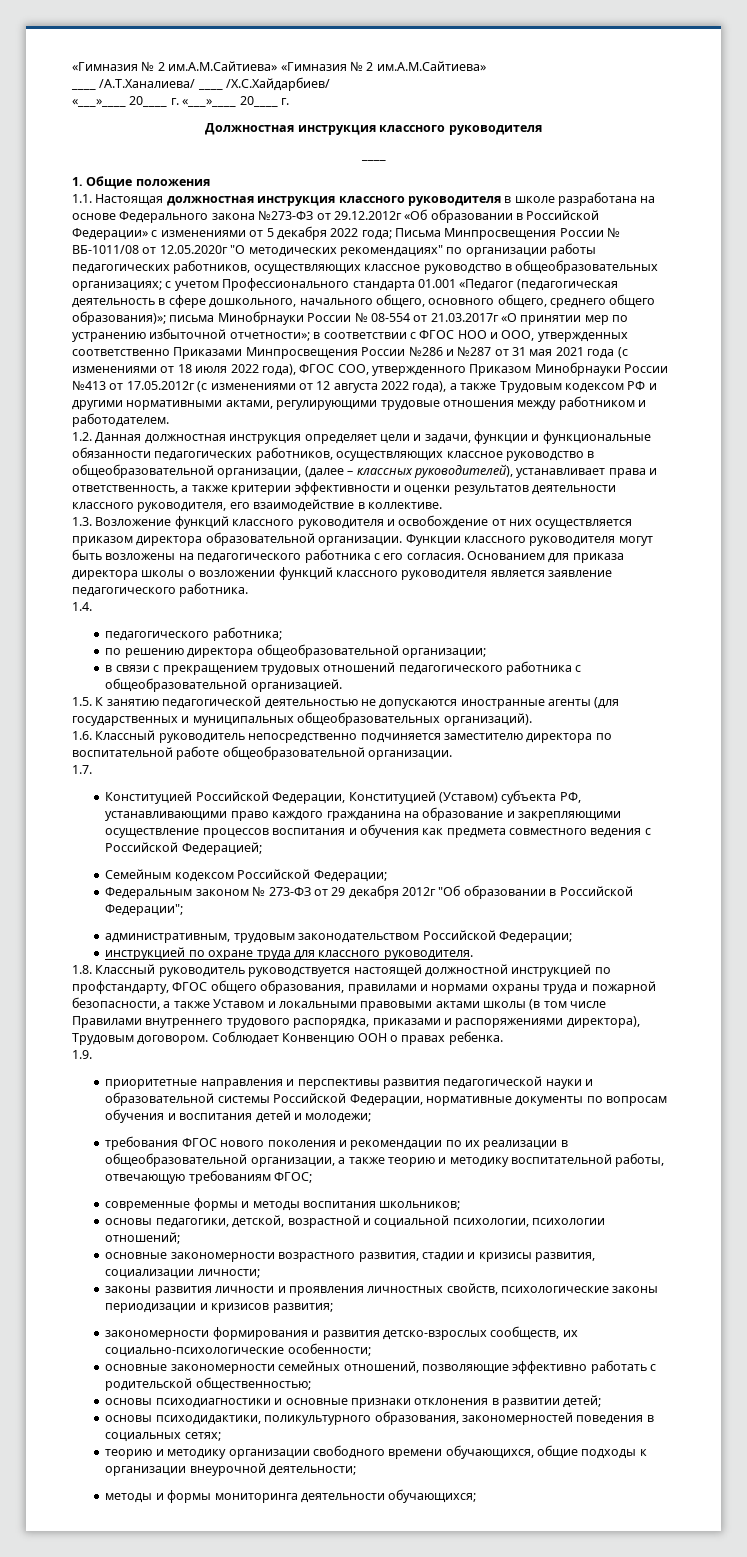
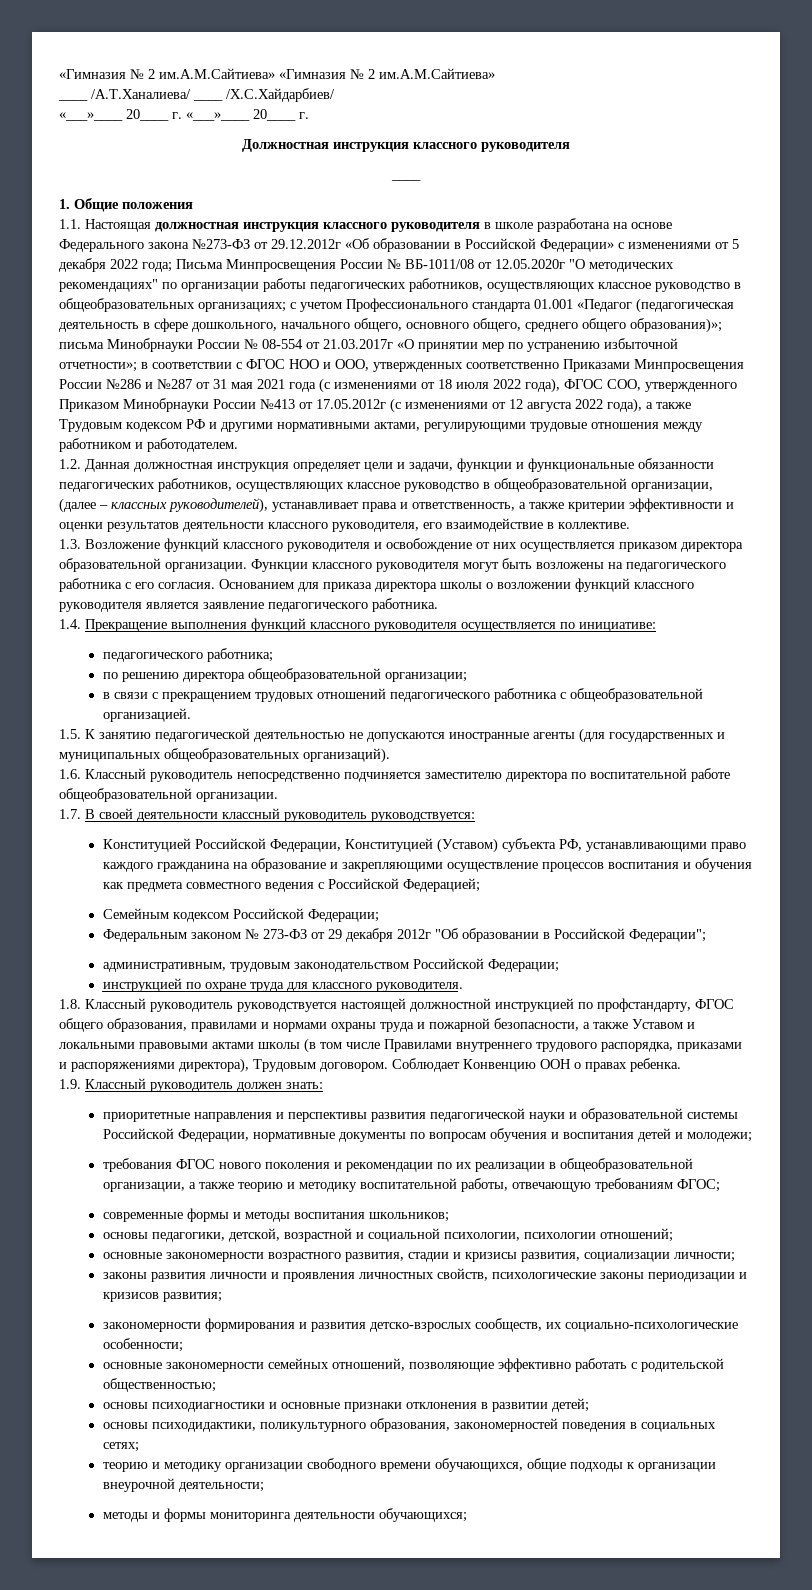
- 1.4.
+ 1.4. Прекращение выполнения функций классного руководителя осуществляется по инициативе:
- 1.7.
+ 1.7. В своей деятельности классный руководитель руководствуется:
- 1.9.
+ 1.9. Классный руководитель должен знать:

